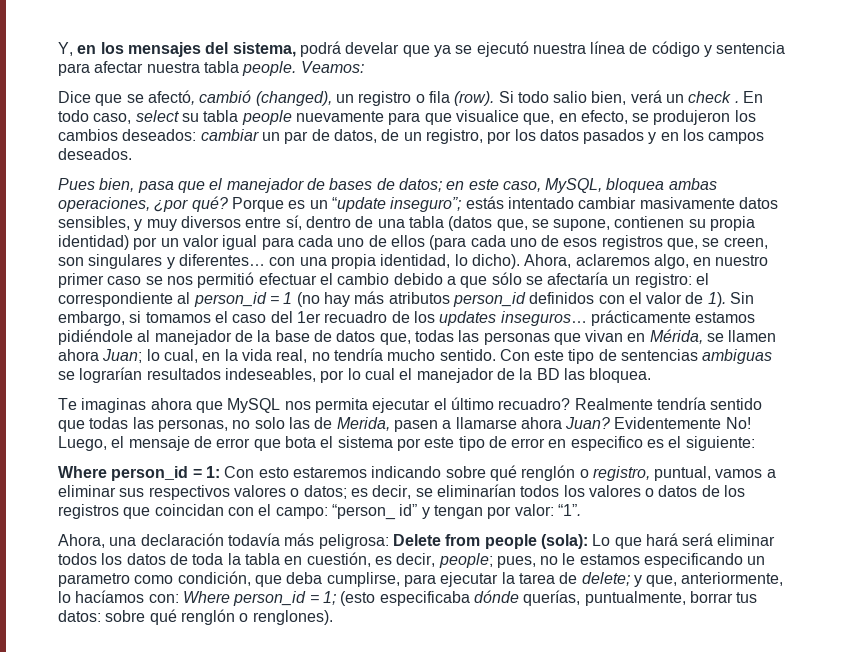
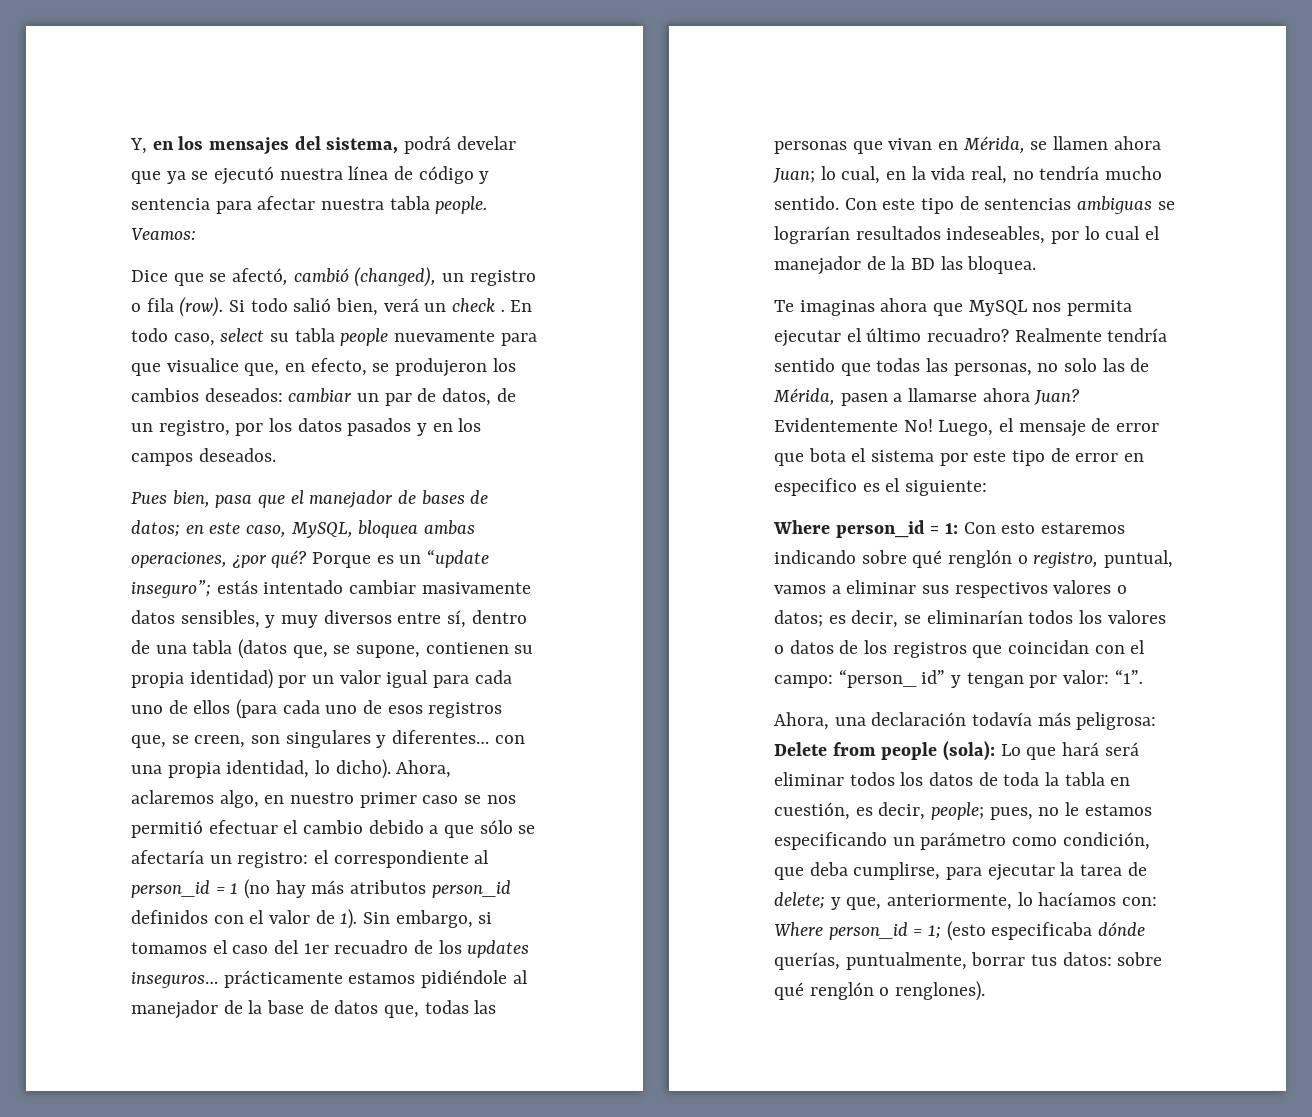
- Si todo salio bien, verá un check .
+ Si todo salió bien, verá un check .
- Realmente tendría sentido que todas las personas, no solo las de Merida, pasen a llamarse ahora Juan?
+ Realmente tendría sentido que todas las personas, no solo las de Mérida, pasen a llamarse ahora Juan?
- pues, no le estamos especificando un parametro como condición, que deba cumplirse, para ejecutar la tarea de delete;
+ pues, no le estamos especificando un parámetro como condición, que deba cumplirse, para ejecutar la tarea de delete;

